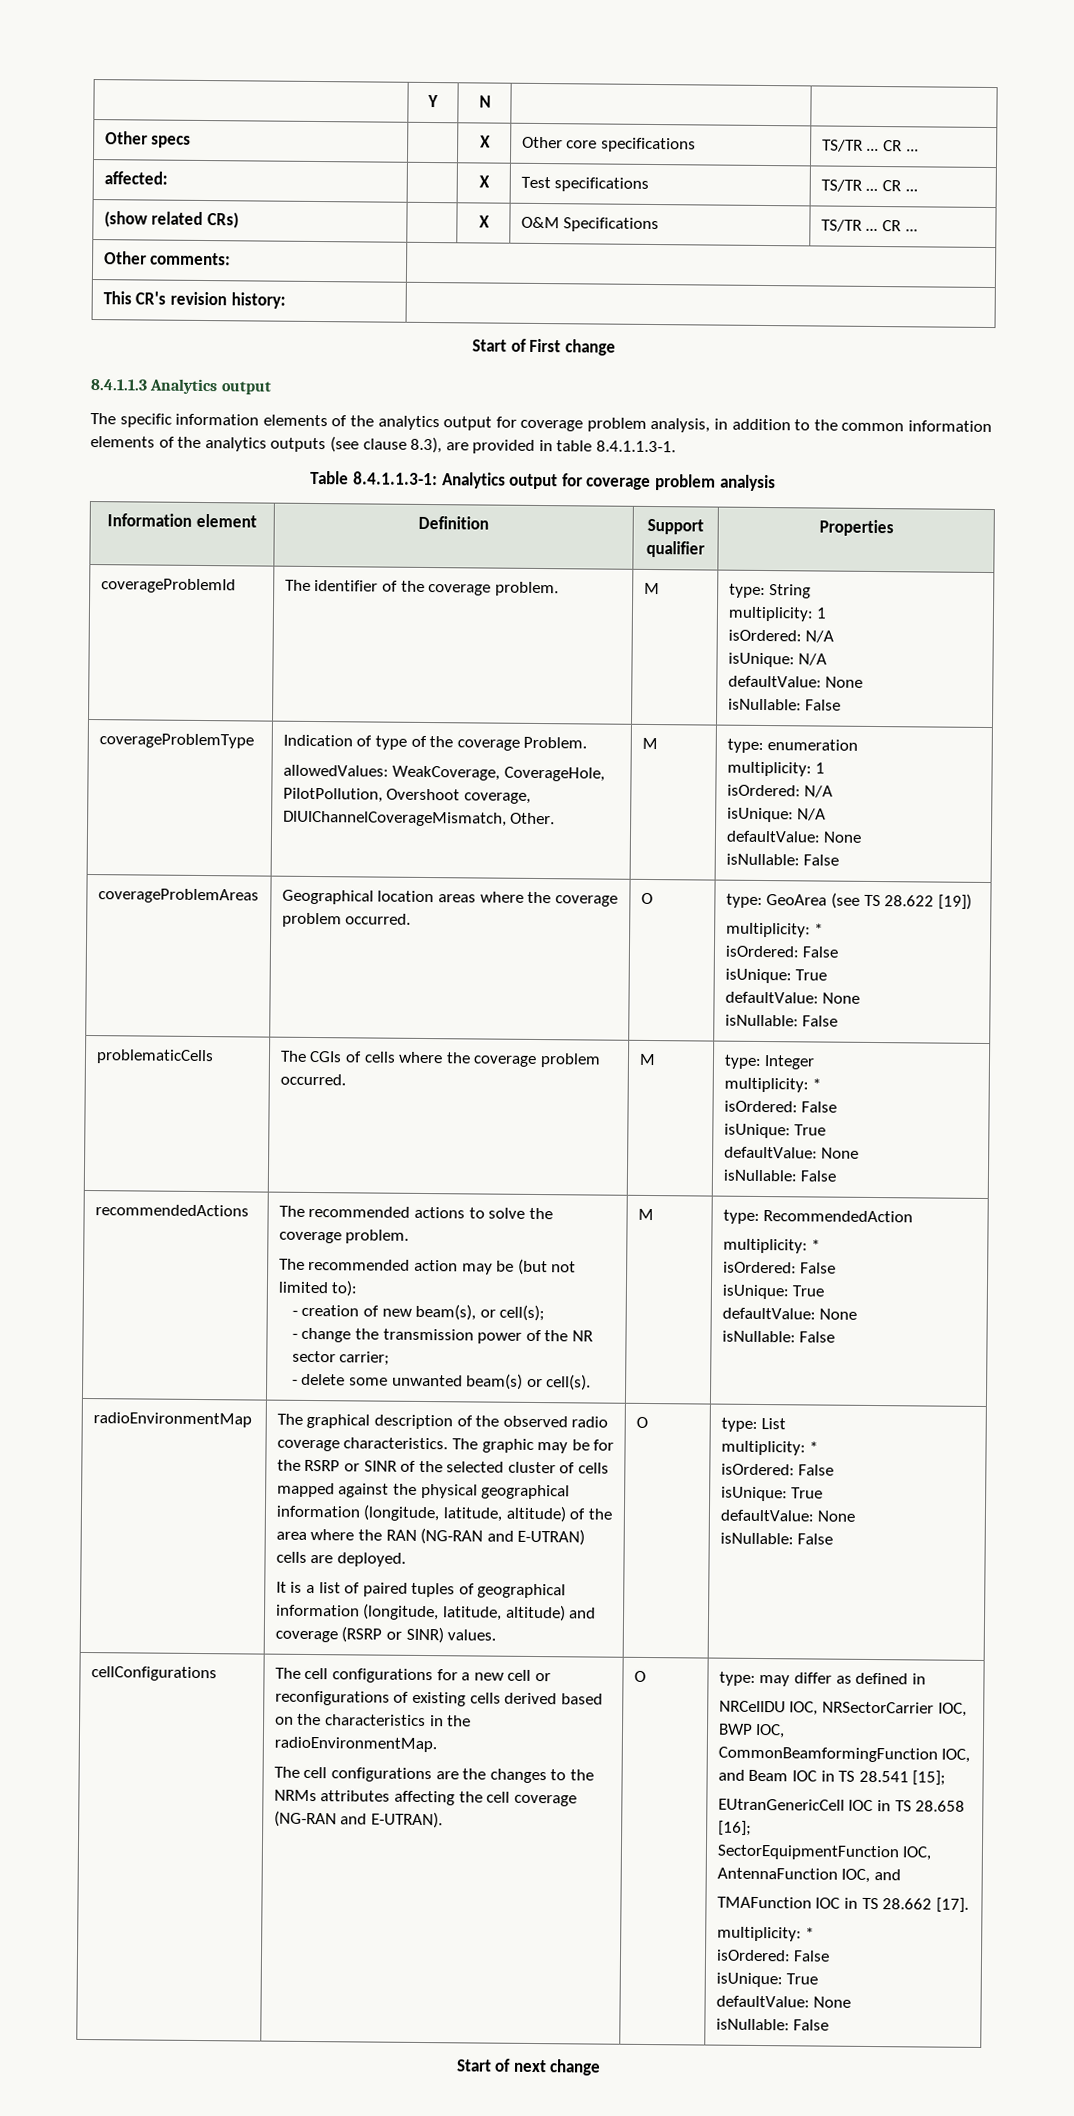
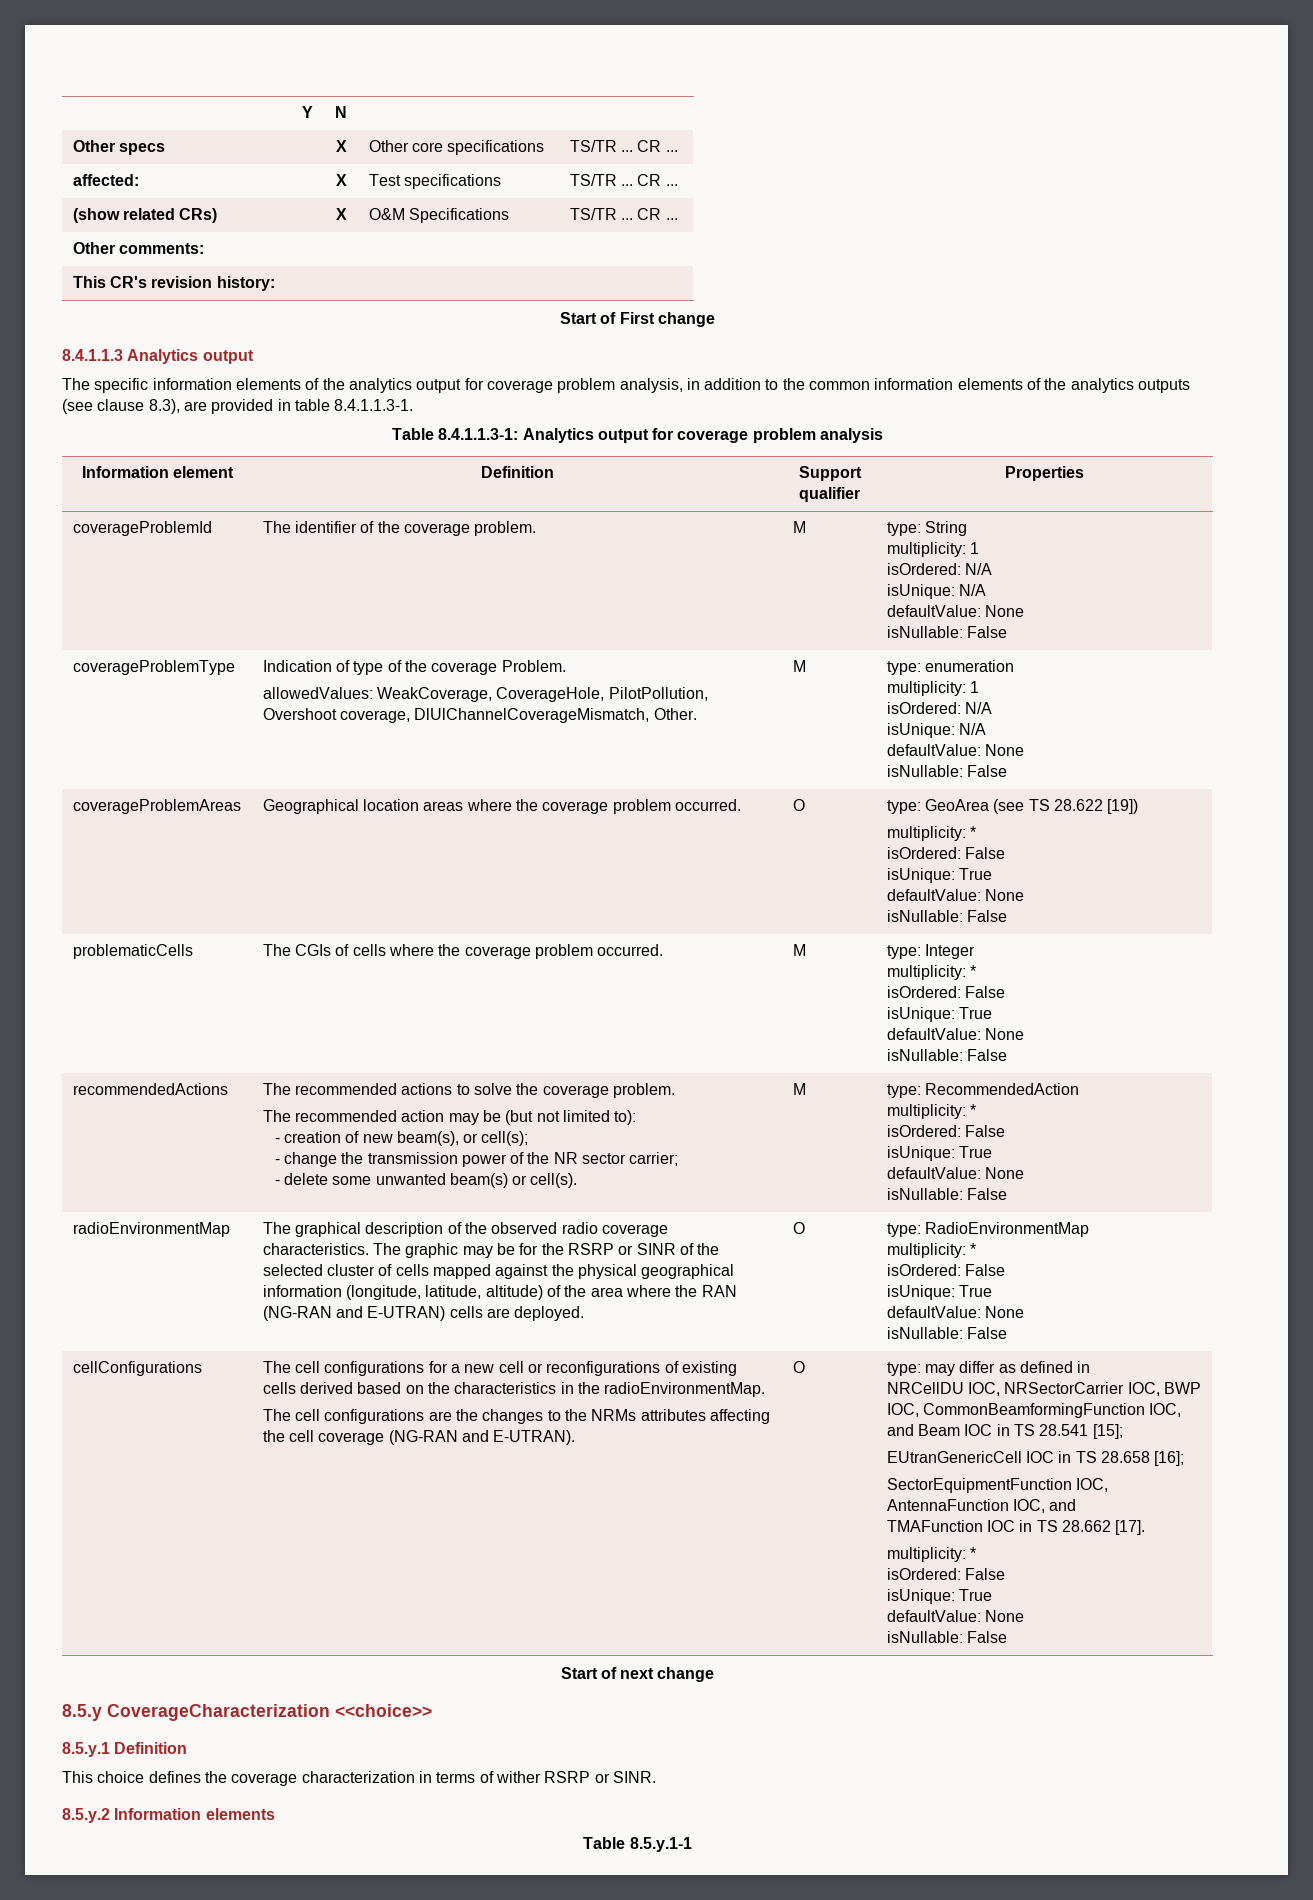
- It is a list of paired tuples of geographical information (longitude, latitude, altitude) and coverage (RSRP or SINR) values. | O | type: List
+ O | type: RadioEnvironmentMap
+ 8.5.y CoverageCharacterization <<choice>>
+ 8.5.y.1 Definition
+ This choice defines the coverage characterization in terms of wither RSRP or SINR.
+ 8.5.y.2 Information elements
+ Table 8.5.y.1-1

